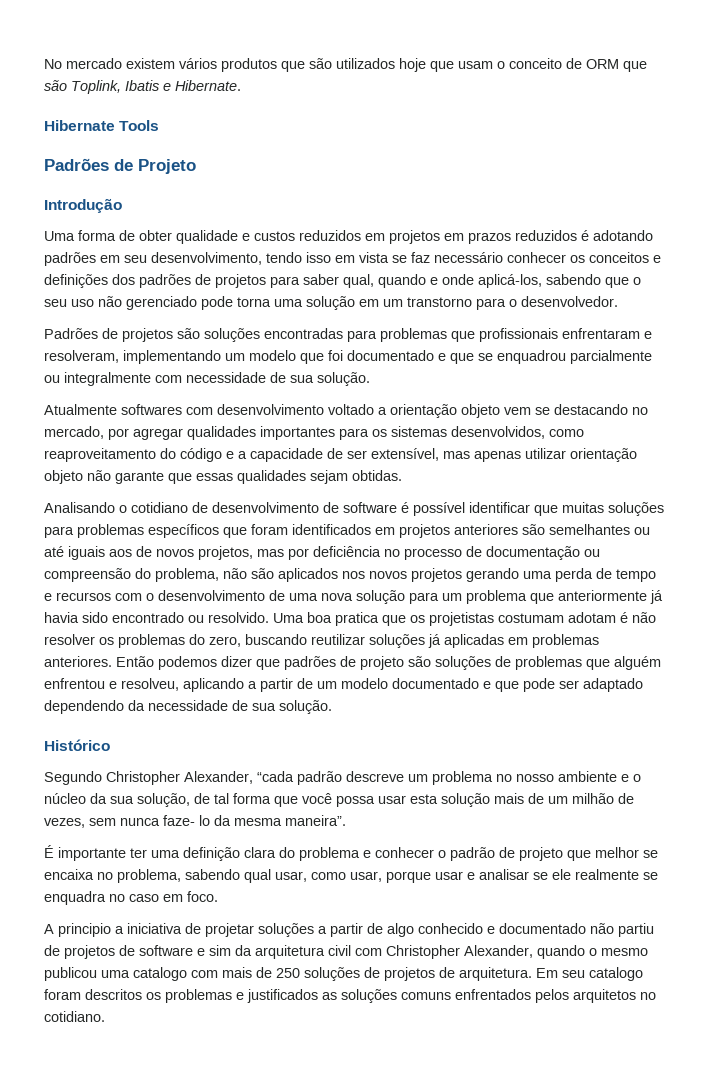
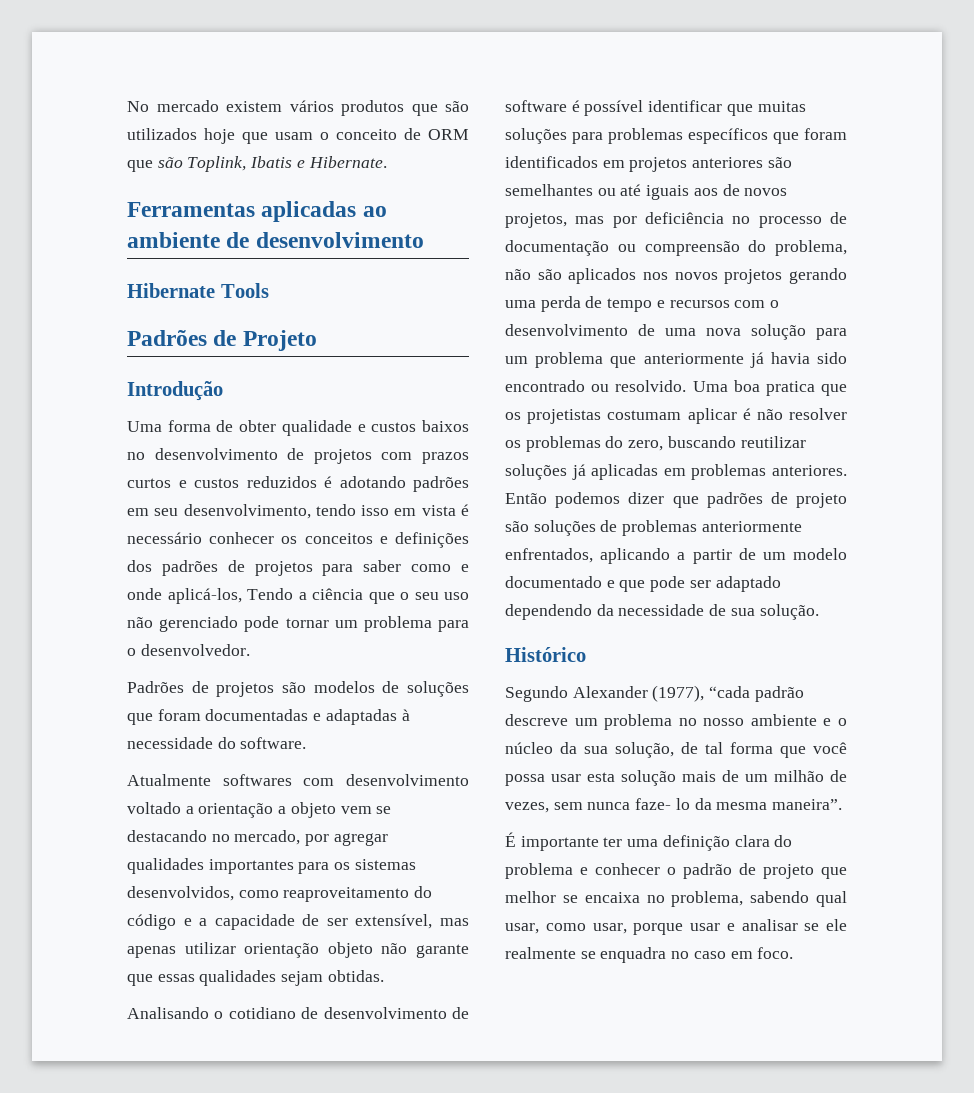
+ Ferramentas aplicadas ao ambiente de desenvolvimento
- Uma forma de obter qualidade e custos reduzidos em projetos em prazos reduzidos é adotando padrões em seu desenvolvimento, tendo isso em vista se faz necessário conhecer os conceitos e definições dos padrões de projetos para saber qual, quando e onde aplicá-los, sabendo que o seu uso não gerenciado pode torna uma solução em um transtorno para o desenvolvedor.
+ Uma forma de obter qualidade e custos baixos no desenvolvimento de projetos com prazos curtos e custos reduzidos é adotando padrões em seu desenvolvimento, tendo isso em vista é necessário conhecer os conceitos e definições dos padrões de projetos para saber como e onde aplicá-los, Tendo a ciência que o seu uso não gerenciado pode tornar um problema para o desenvolvedor.
- Padrões de projetos são soluções encontradas para problemas que profissionais enfrentaram e resolveram, implementando um modelo que foi documentado e que se enquadrou parcialmente ou integralmente com necessidade de sua solução.
+ Padrões de projetos são modelos de soluções que foram documentadas e adaptadas à necessidade do software.
- Atualmente softwares com desenvolvimento voltado a orientação objeto vem se destacando no mercado, por agregar qualidades importantes para os sistemas desenvolvidos, como reaproveitamento do código e a capacidade de ser extensível, mas apenas utilizar orientação objeto não garante que essas qualidades sejam obtidas.
+ Atualmente softwares com desenvolvimento voltado a orientação a objeto vem se destacando no mercado, por agregar qualidades importantes para os sistemas desenvolvidos, como reaproveitamento do código e a capacidade de ser extensível, mas apenas utilizar orientação objeto não garante que essas qualidades sejam obtidas.
- Uma boa pratica que os projetistas costumam adotam é não resolver os problemas do zero, buscando reutilizar soluções já aplicadas em problemas anteriores.
+ Uma boa pratica que os projetistas costumam aplicar é não resolver os problemas do zero, buscando reutilizar soluções já aplicadas em problemas anteriores.
- Então podemos dizer que padrões de projeto são soluções de problemas que alguém enfrentou e resolveu, aplicando a partir de um modelo documentado e que pode ser adaptado dependendo da necessidade de sua solução.
+ Então podemos dizer que padrões de projeto são soluções de problemas anteriormente enfrentados, aplicando a partir de um modelo documentado e que pode ser adaptado dependendo da necessidade de sua solução.
- Segundo Christopher Alexander, “cada padrão descreve um problema no nosso ambiente e o núcleo da sua solução, de tal forma que você possa usar esta solução mais de um milhão de vezes, sem nunca faze- lo da mesma maneira”.
+ Segundo Alexander (1977), “cada padrão descreve um problema no nosso ambiente e o núcleo da sua solução, de tal forma que você possa usar esta solução mais de um milhão de vezes, sem nunca faze- lo da mesma maneira”.
- A principio a iniciativa de projetar soluções a partir de algo conhecido e documentado não partiu de projetos de software e sim da arquitetura civil com Christopher Alexander, quando o mesmo publicou uma catalogo com mais de 250 soluções de projetos de arquitetura. Em seu catalogo foram descritos os problemas e justificados as soluções comuns enfrentados pelos arquitetos no cotidiano.

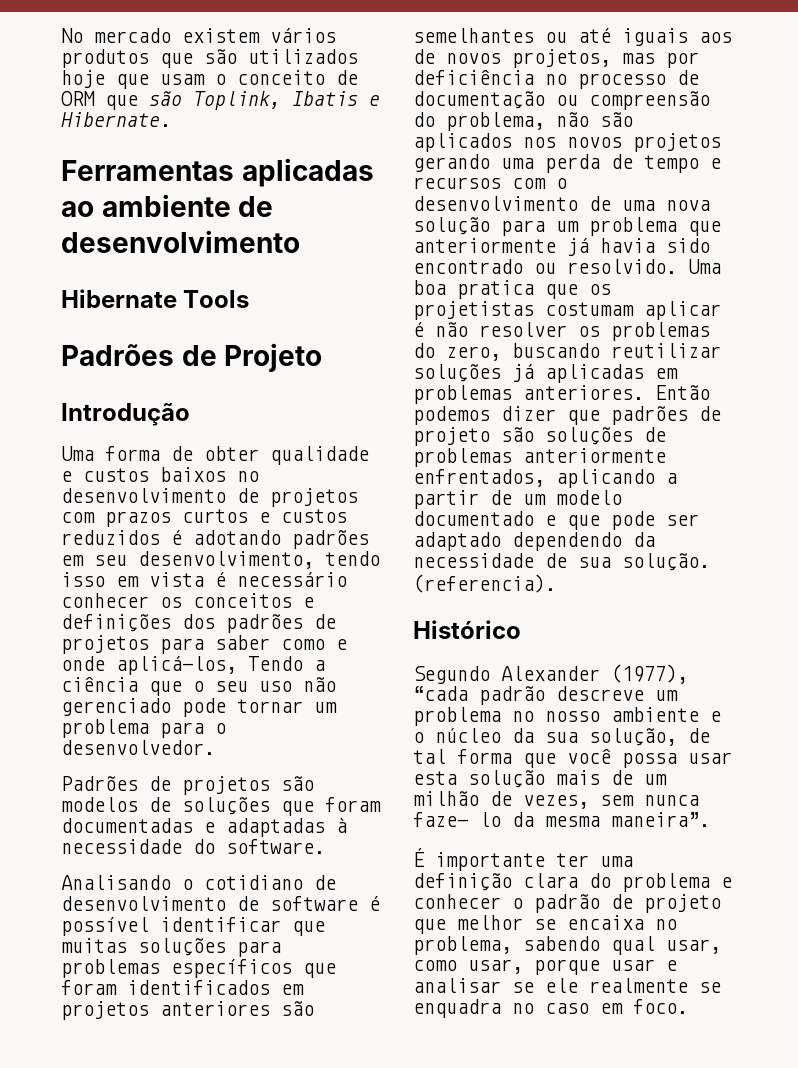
- Atualmente softwares com desenvolvimento voltado a orientação a objeto vem se destacando no mercado, por agregar qualidades importantes para os sistemas desenvolvidos, como reaproveitamento do código e a capacidade de ser extensível, mas apenas utilizar orientação objeto não garante que essas qualidades sejam obtidas.
+ (referencia).

